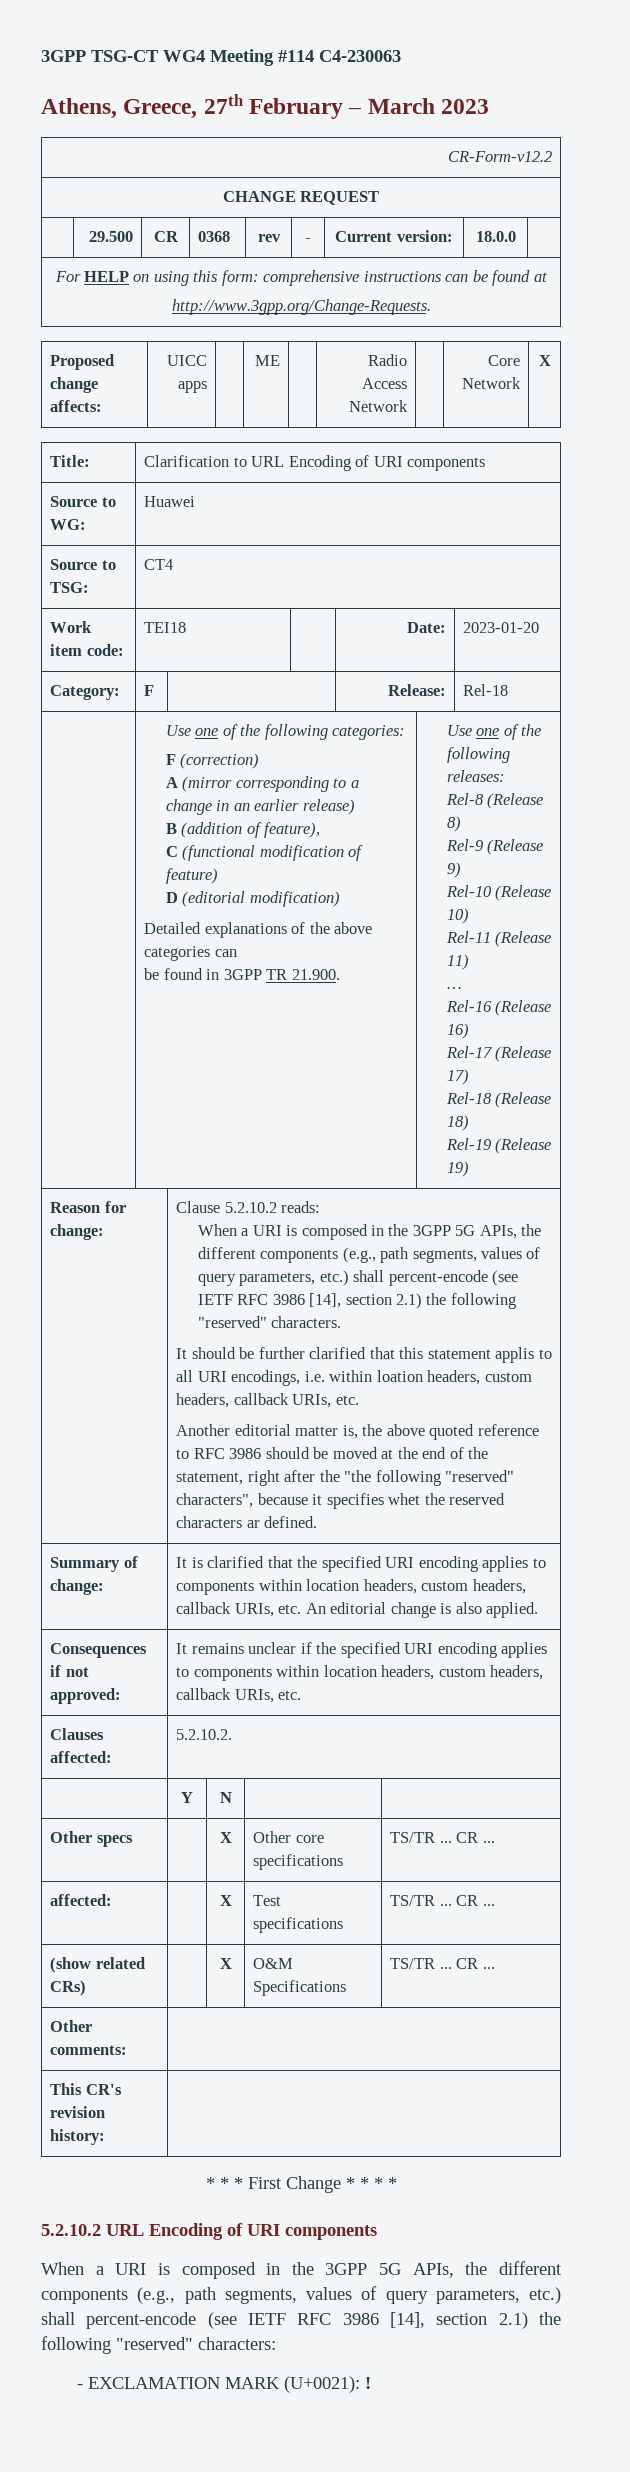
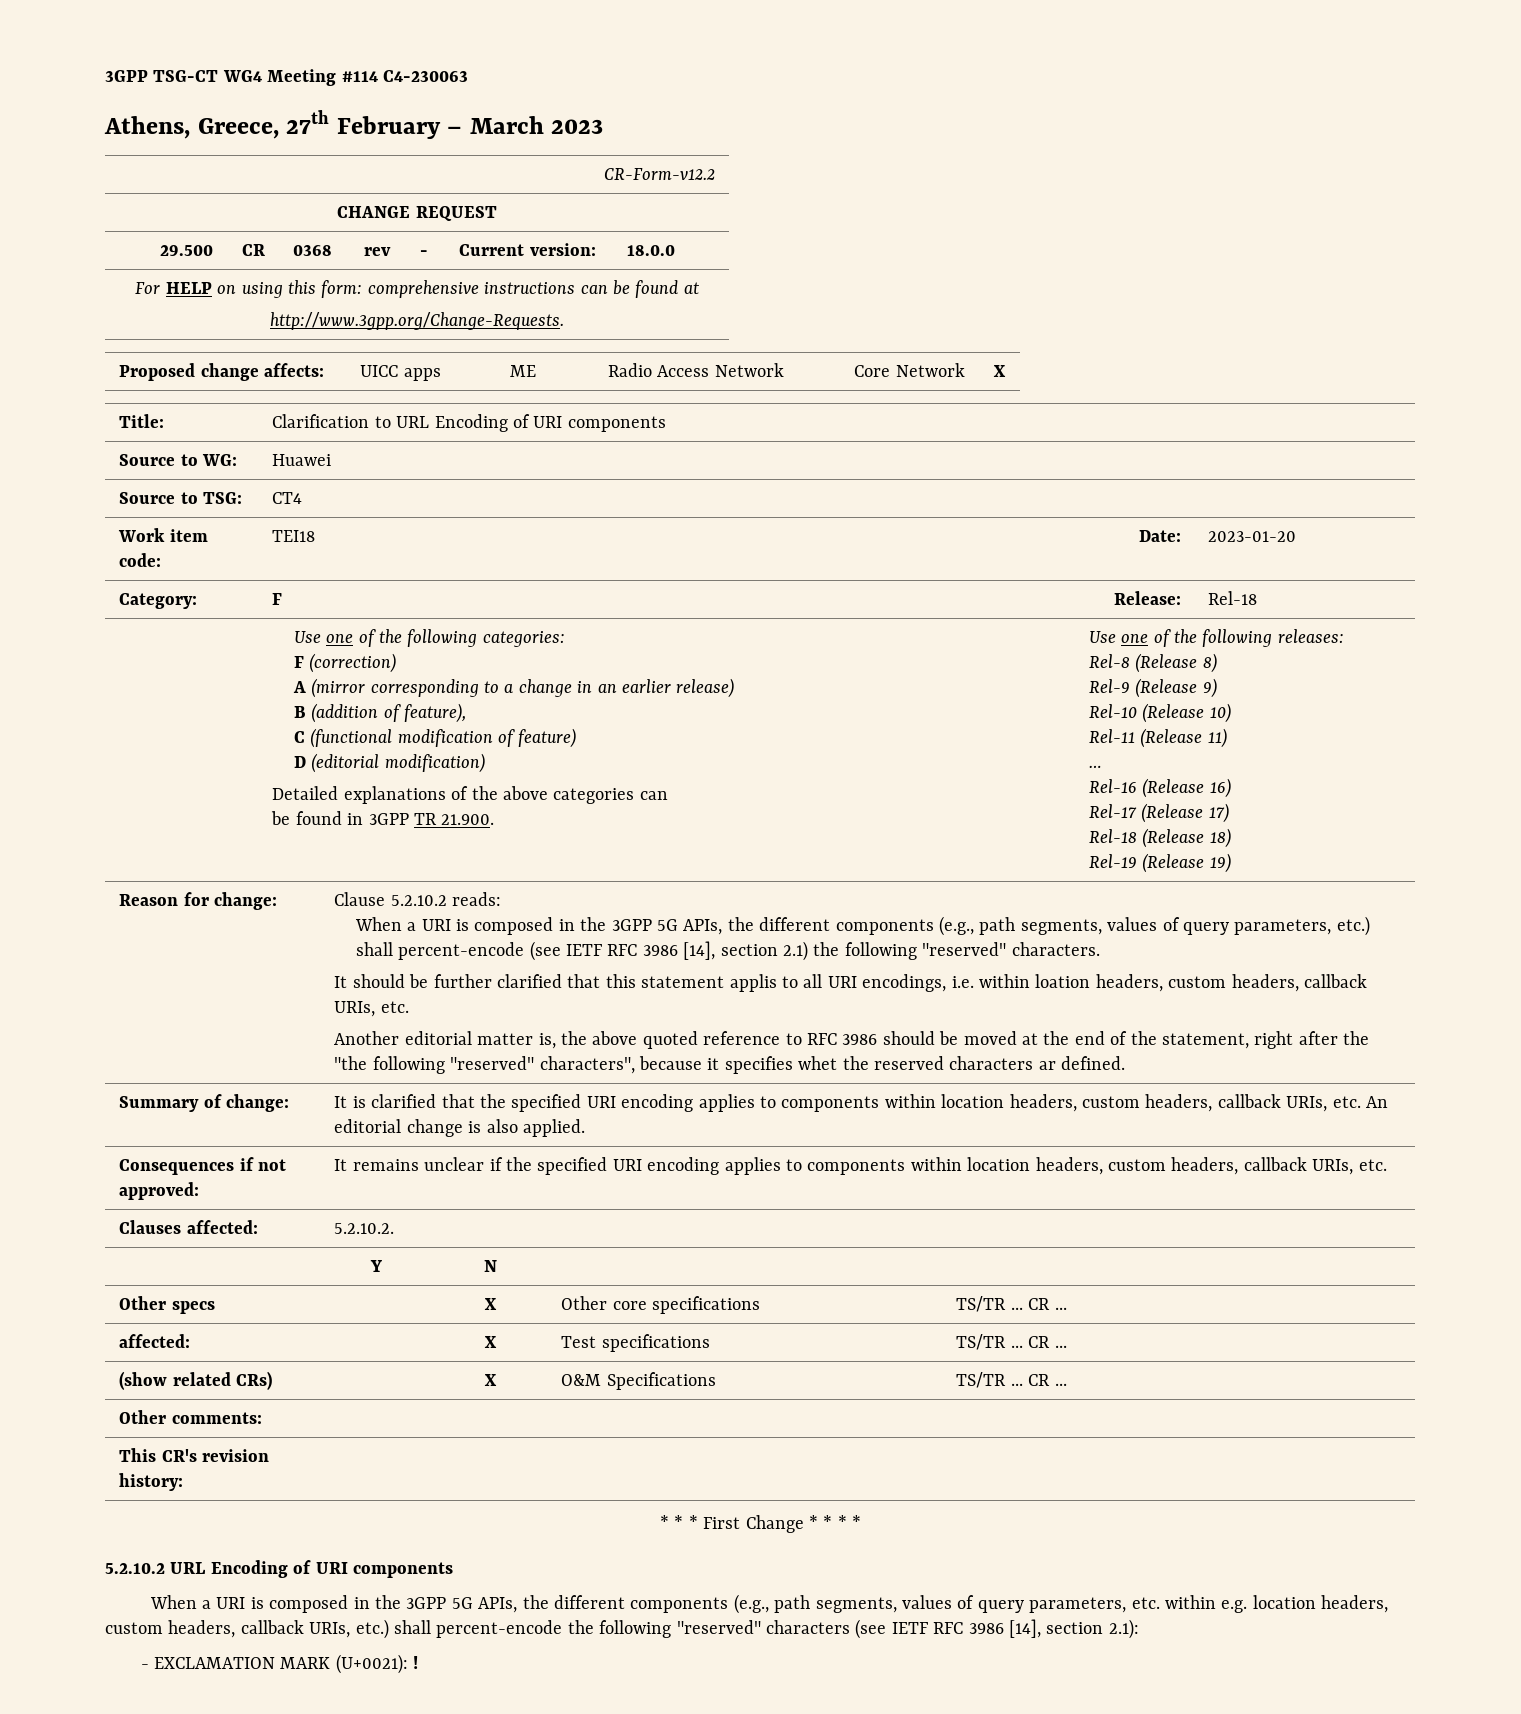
- When a URI is composed in the 3GPP 5G APIs, the different components (e.g., path segments, values of query parameters, etc.) shall percent-encode (see IETF RFC 3986 [14], section 2.1) the following "reserved" characters:
+ When a URI is composed in the 3GPP 5G APIs, the different components (e.g., path segments, values of query parameters, etc. within e.g. location headers, custom headers, callback URIs, etc.) shall percent-encode the following "reserved" characters (see IETF RFC 3986 [14], section 2.1):

